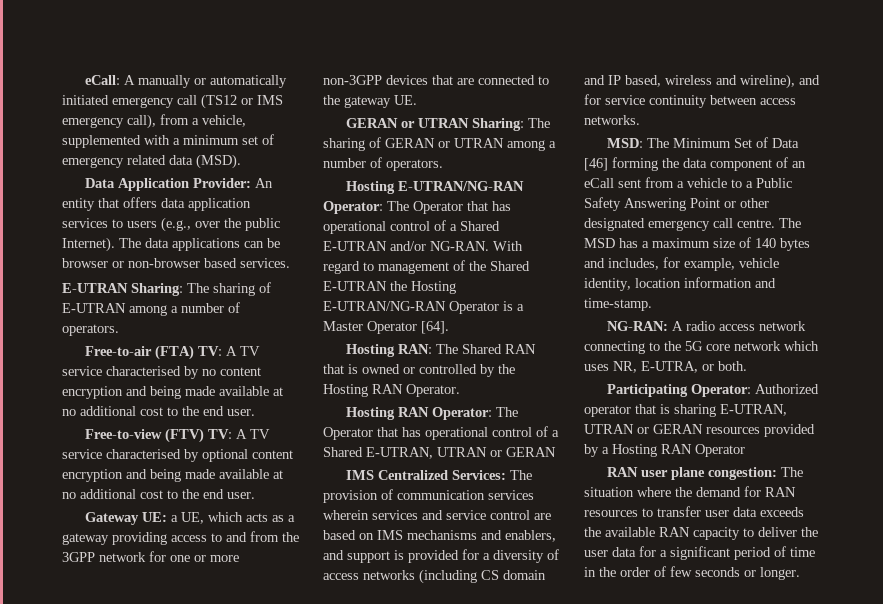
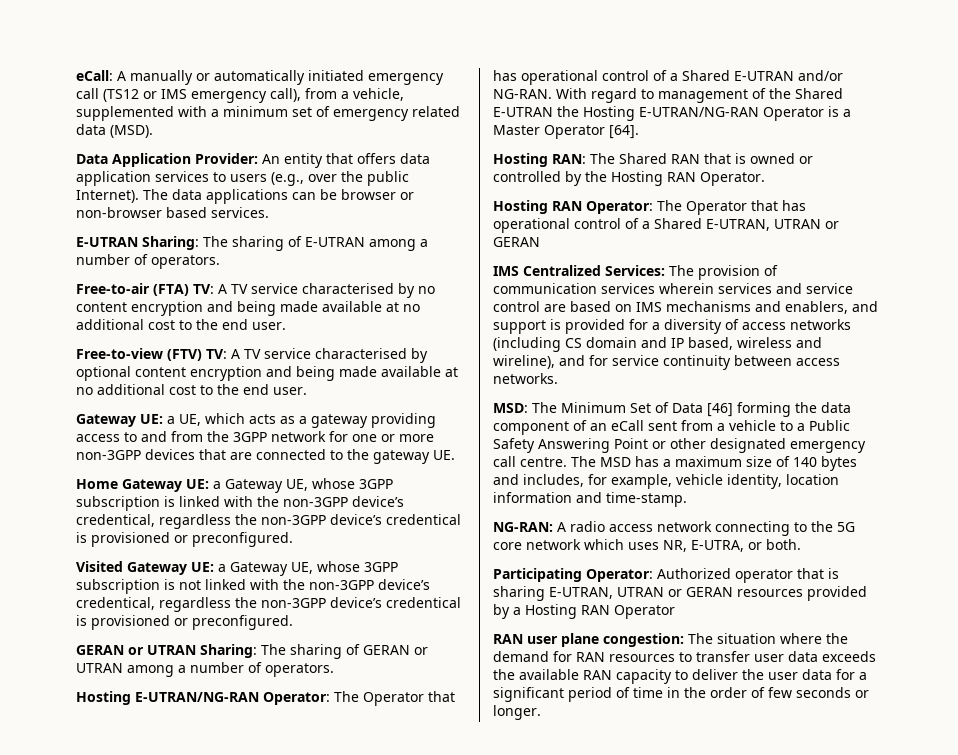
+ Home Gateway UE: a Gateway UE, whose 3GPP subscription is linked with the non-3GPP device’s credentical, regardless the non-3GPP device’s credentical is provisioned or preconfigured.
+ Visited Gateway UE: a Gateway UE, whose 3GPP subscription is not linked with the non-3GPP device’s credentical, regardless the non-3GPP device’s credentical is provisioned or preconfigured.

